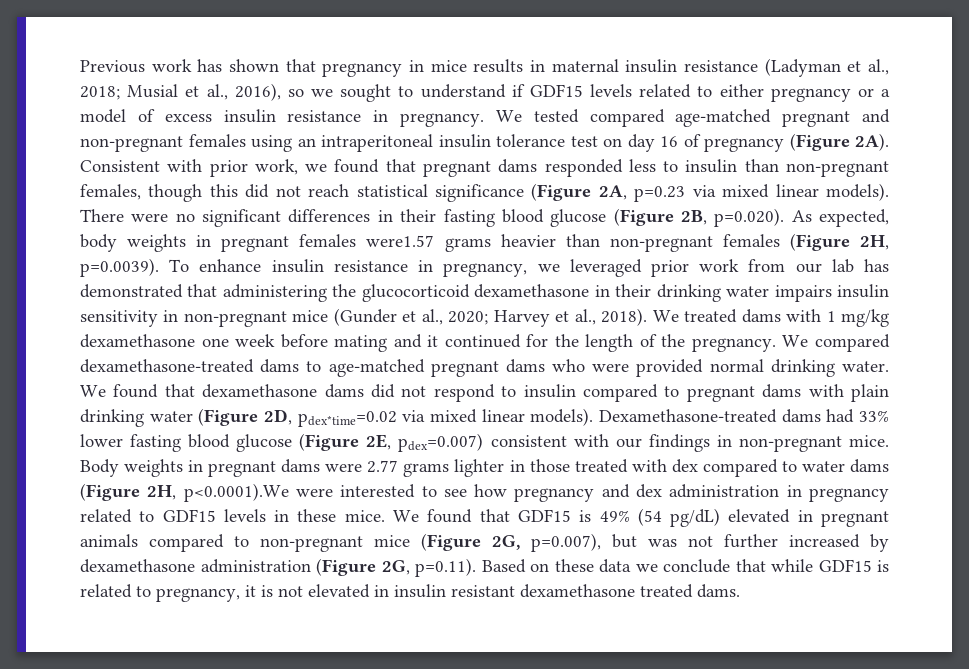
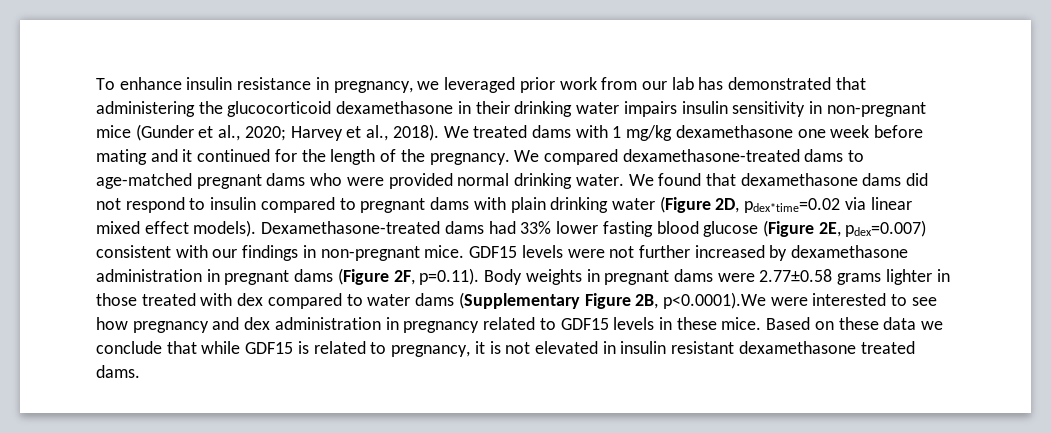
- Previous work has shown that pregnancy in mice results in maternal insulin resistance (Ladyman et al., 2018; Musial et al., 2016), so we sought to understand if GDF15 levels related to either pregnancy or a model of excess insulin resistance in pregnancy. We tested compared age-matched pregnant and non-pregnant females using an intraperitoneal insulin tolerance test on day 16 of pregnancy (Figure 2A). Consistent with prior work, we found that pregnant dams responded less to insulin than non-pregnant females, though this did not reach statistical significance (Figure 2A, p=0.23 via mixed linear models). There were no significant differences in their fasting blood glucose (Figure 2B, p=0.020). As expected, body weights in pregnant females were1.57 grams heavier than non-pregnant females (Figure 2H, p=0.0039). To enhance insulin resistance in pregnancy, we leveraged prior work from our lab has demonstrated that administering the glucocorticoid dexamethasone in their drinking water impairs insulin sensitivity in non-pregnant mice (Gunder et al., 2020; Harvey et al., 2018).
+ To enhance insulin resistance in pregnancy, we leveraged prior work from our lab has demonstrated that administering the glucocorticoid dexamethasone in their drinking water impairs insulin sensitivity in non-pregnant mice (Gunder et al., 2020; Harvey et al., 2018).
- We found that dexamethasone dams did not respond to insulin compared to pregnant dams with plain drinking water (Figure 2D, pdex*time=0.02 via mixed linear models).
+ We found that dexamethasone dams did not respond to insulin compared to pregnant dams with plain drinking water (Figure 2D, pdex*time=0.02 via linear mixed effect models).
- Body weights in pregnant dams were 2.77 grams lighter in those treated with dex compared to water dams (Figure 2H, p<0.0001).We were interested to see how pregnancy and dex administration in pregnancy related to GDF15 levels in these mice.
+ GDF15 levels were not further increased by dexamethasone administration in pregnant dams (Figure 2F, p=0.11). Body weights in pregnant dams were 2.77±0.58 grams lighter in those treated with dex compared to water dams (Supplementary Figure 2B, p<0.0001).We were interested to see how pregnancy and dex administration in pregnancy related to GDF15 levels in these mice.
- We found that GDF15 is 49% (54 pg/dL) elevated in pregnant animals compared to non-pregnant mice (Figure 2G, p=0.007), but was not further increased by dexamethasone administration (Figure 2G, p=0.11). Based on these data we conclude that while GDF15 is related to pregnancy, it is not elevated in insulin resistant dexamethasone treated dams.
+ Based on these data we conclude that while GDF15 is related to pregnancy, it is not elevated in insulin resistant dexamethasone treated dams.

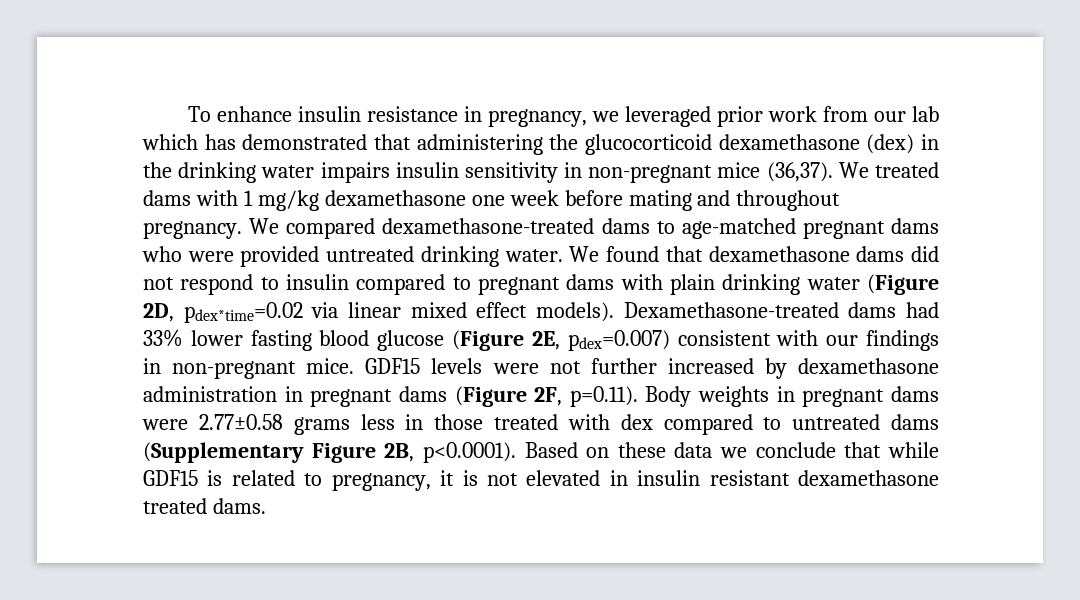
- To enhance insulin resistance in pregnancy, we leveraged prior work from our lab has demonstrated that administering the glucocorticoid dexamethasone in their drinking water impairs insulin sensitivity in non-pregnant mice (Gunder et al., 2020; Harvey et al., 2018).
+ To enhance insulin resistance in pregnancy, we leveraged prior work from our lab which has demonstrated that administering the glucocorticoid dexamethasone (dex) in the drinking water impairs insulin sensitivity in non-pregnant mice (36,37).
- We treated dams with 1 mg/kg dexamethasone one week before mating and it continued for the length of the pregnancy.
+ We treated dams with 1 mg/kg dexamethasone one week before mating and throughout pregnancy.
- We compared dexamethasone-treated dams to age-matched pregnant dams who were provided normal drinking water.
+ We compared dexamethasone-treated dams to age-matched pregnant dams who were provided untreated drinking water.
- GDF15 levels were not further increased by dexamethasone administration in pregnant dams (Figure 2F, p=0.11). Body weights in pregnant dams were 2.77±0.58 grams lighter in those treated with dex compared to water dams (Supplementary Figure 2B, p<0.0001).We were interested to see how pregnancy and dex administration in pregnancy related to GDF15 levels in these mice. Based on these data we conclude that while GDF15 is related to pregnancy, it is not elevated in insulin resistant dexamethasone treated dams.
+ GDF15 levels were not further increased by dexamethasone administration in pregnant dams (Figure 2F, p=0.11). Body weights in pregnant dams were 2.77±0.58 grams less in those treated with dex compared to untreated dams (Supplementary Figure 2B, p<0.0001). Based on these data we conclude that while GDF15 is related to pregnancy, it is not elevated in insulin resistant dexamethasone treated dams.

